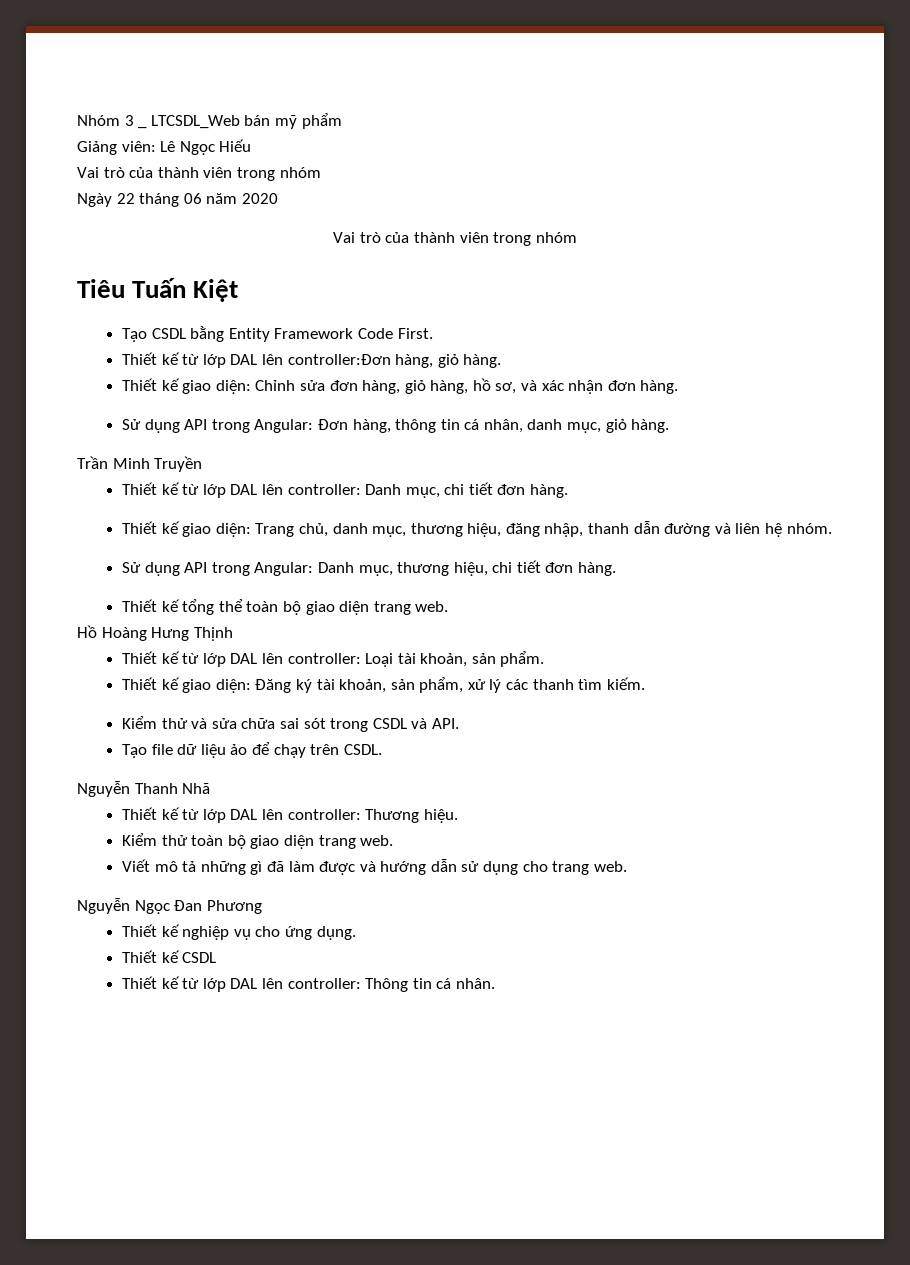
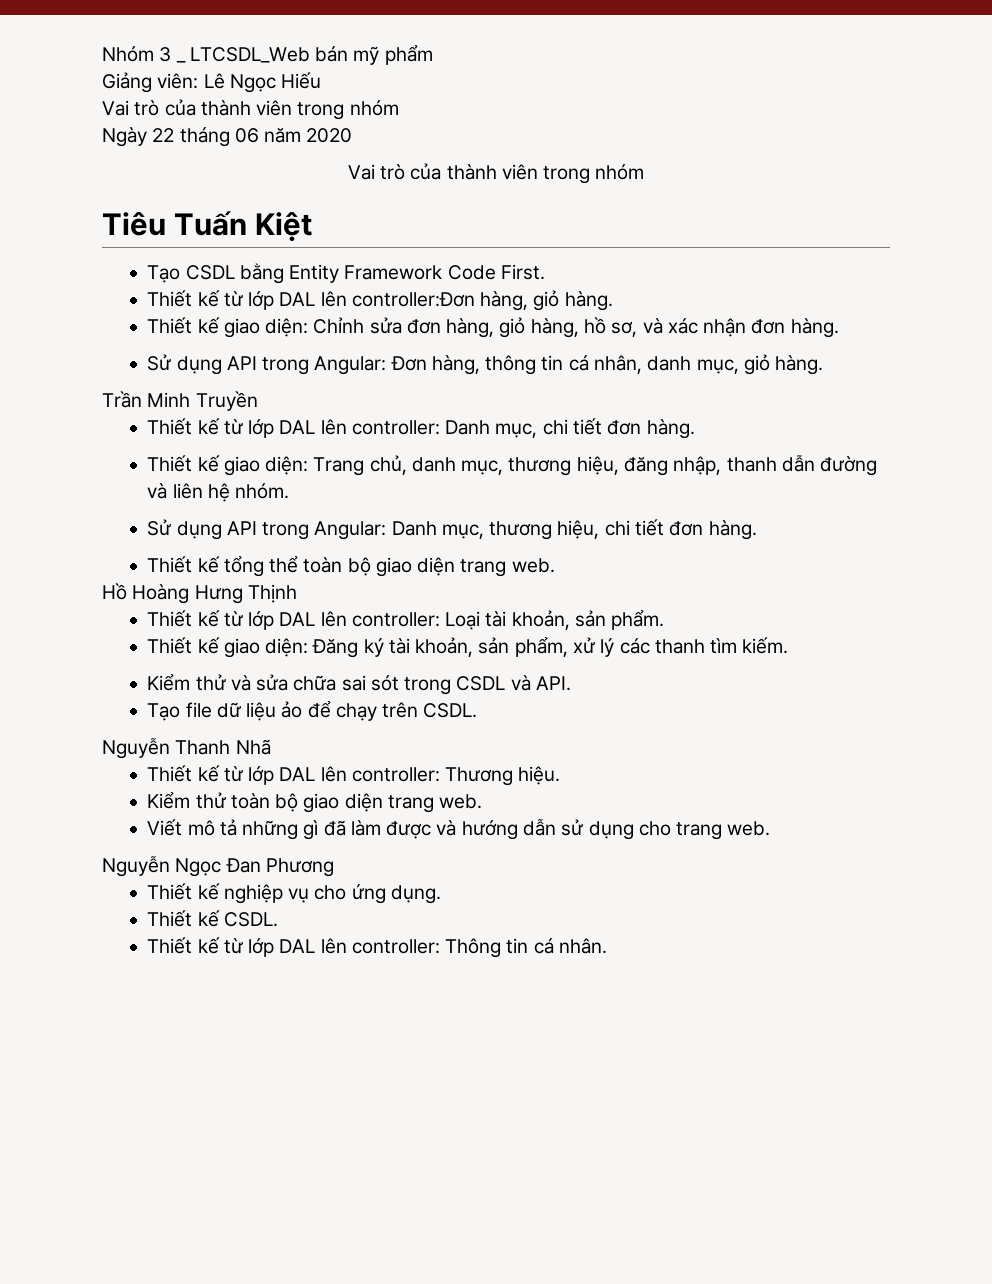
- Thiết kế CSDL
+ Thiết kế CSDL.

